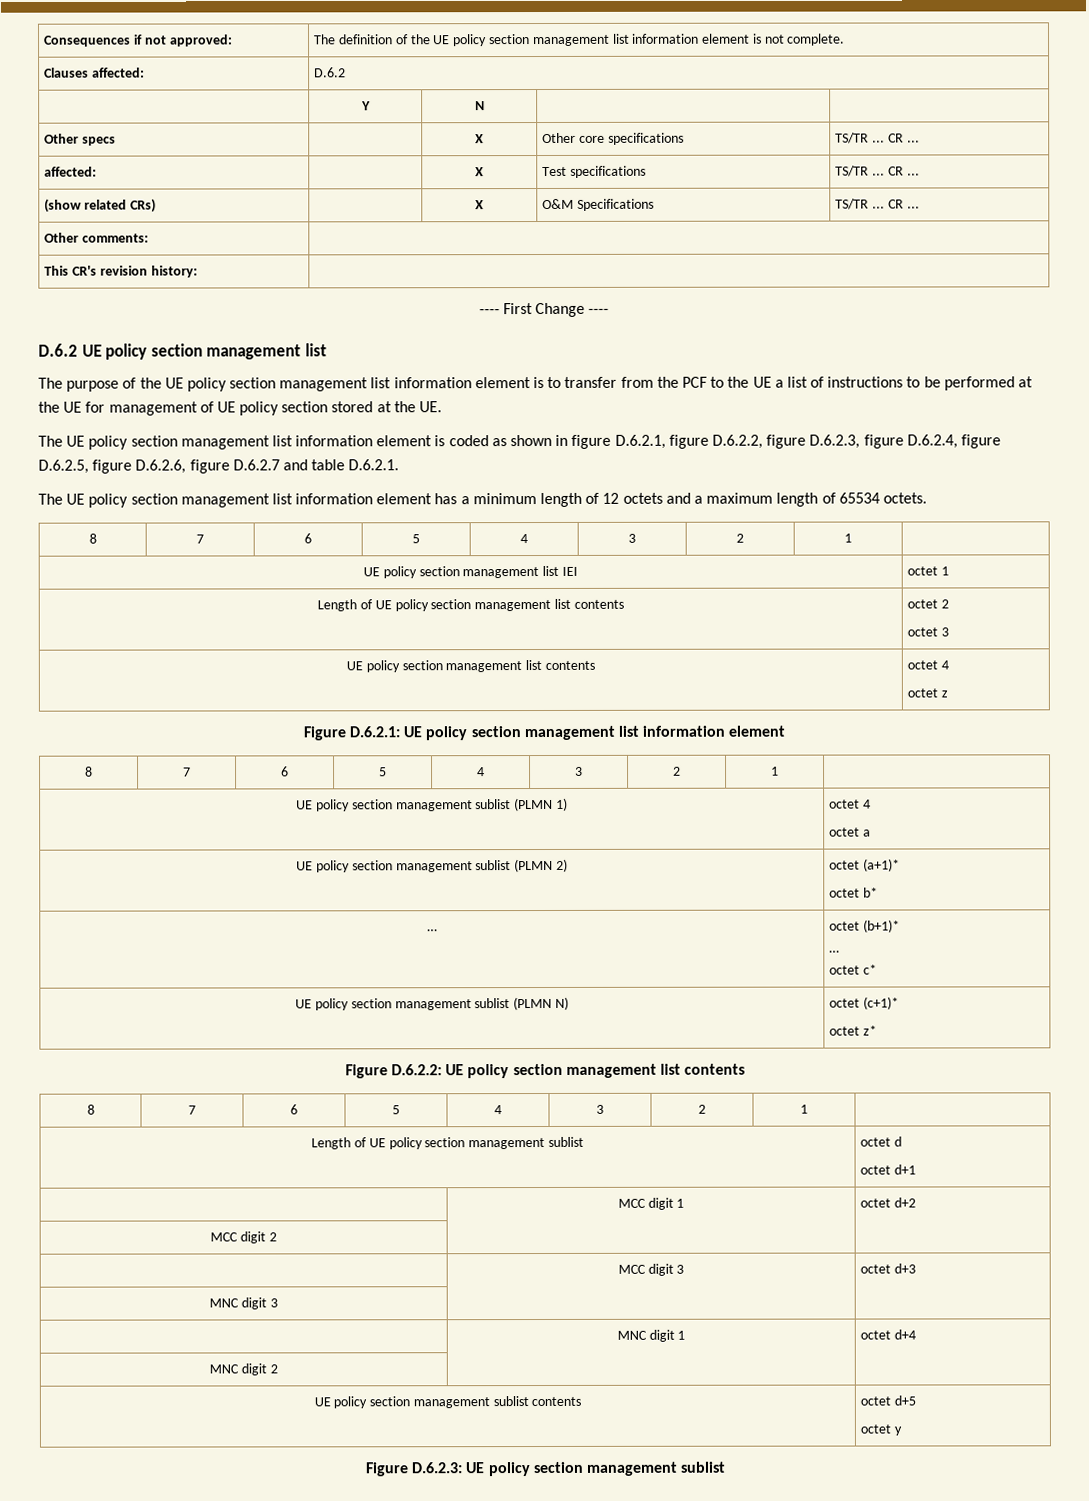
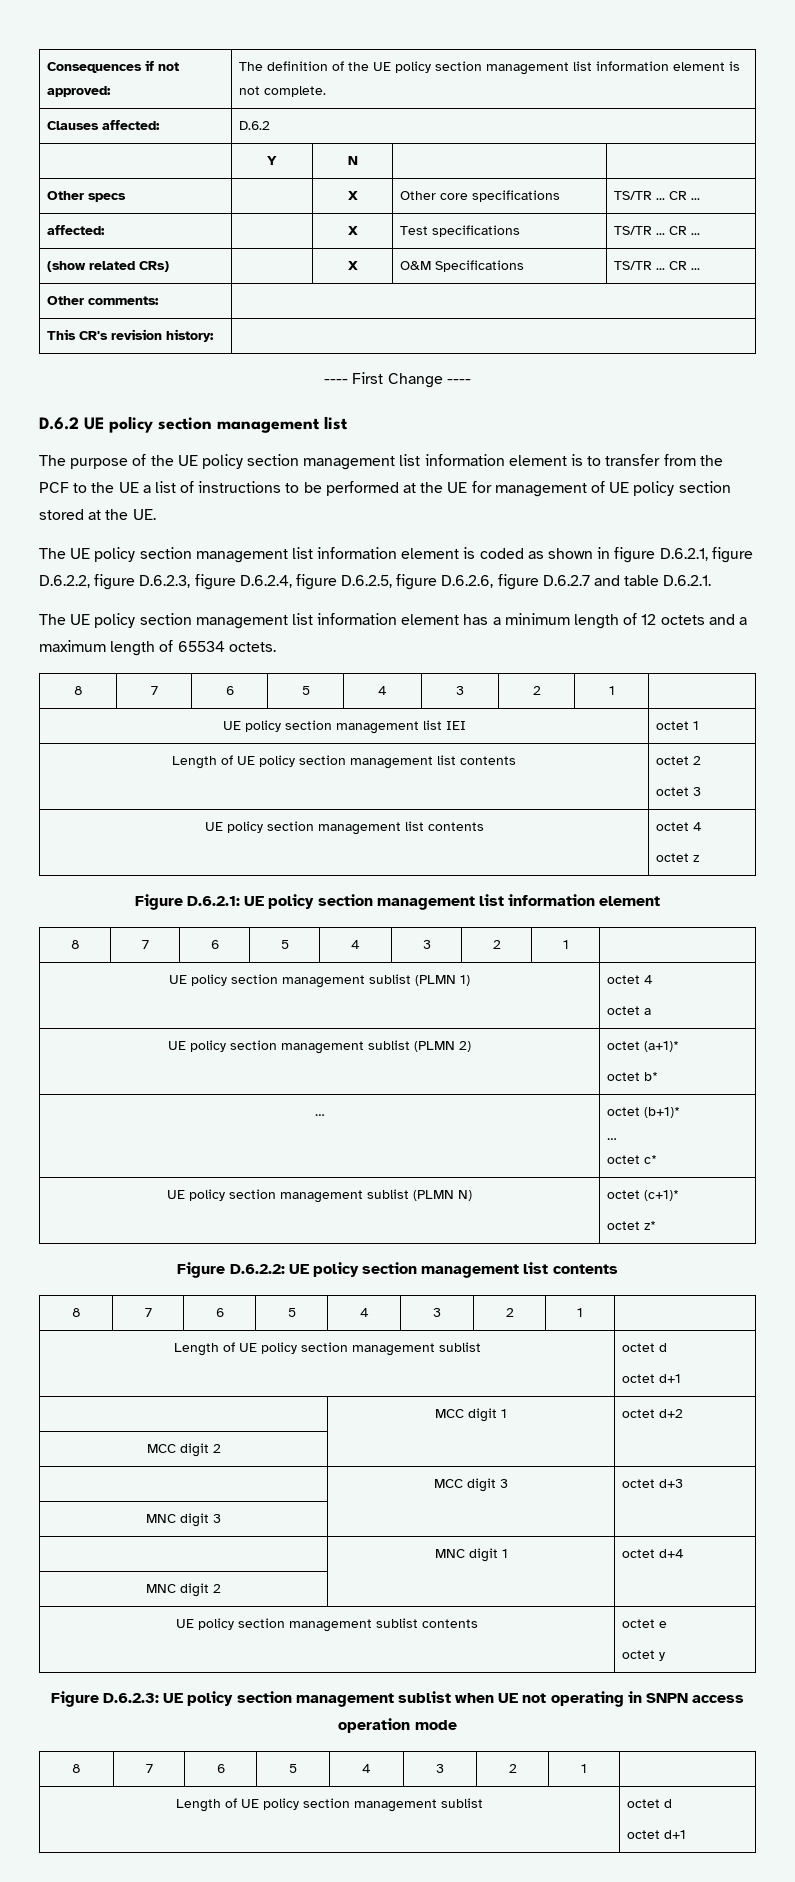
- UE policy section management sublist contents | octet d+5
+ UE policy section management sublist contents | octet e
- Figure D.6.2.3: UE policy section management sublist
+ Figure D.6.2.3: UE policy section management sublist when UE not operating in SNPN access operation mode
+ 8 | 7 | 6 | 5 | 4 | 3 | 2 | 1 |
+ Length of UE policy section management sublist | octet d
+ octet d+1

